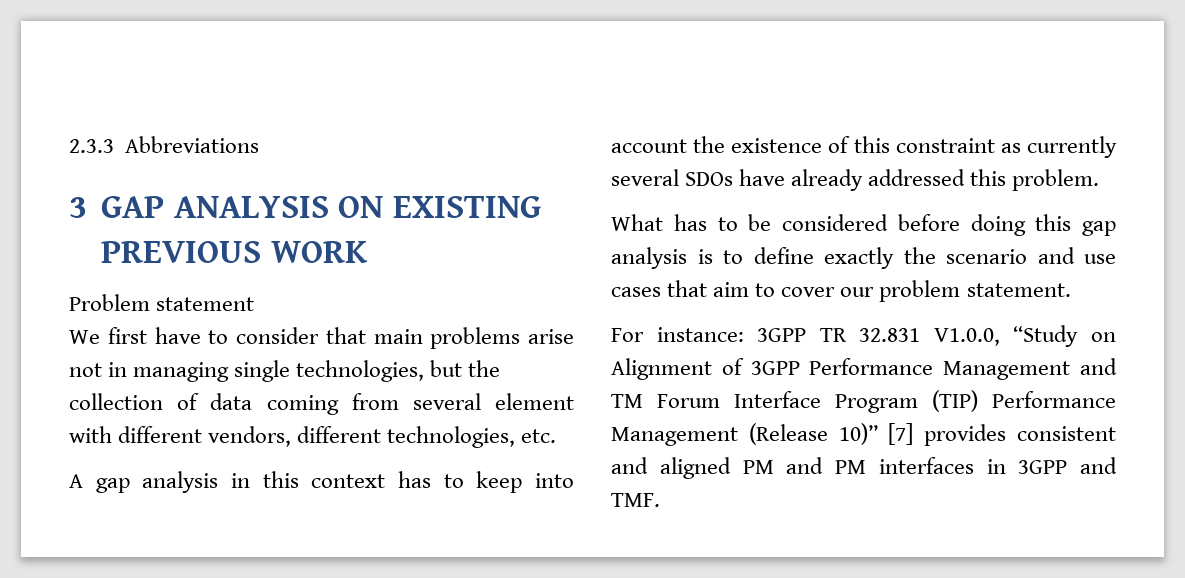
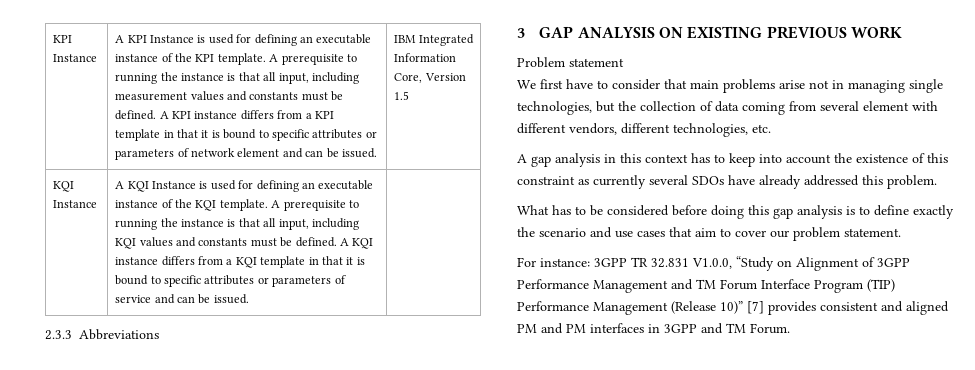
+ KPI Instance | A KPI Instance is used for defining an executable instance of the KPI template. A prerequisite to running the instance is that all input, including measurement values and constants must be defined. A KPI instance differs from a KPI template in that it is bound to specific attributes or parameters of network element and can be issued. | IBM Integrated Information Core, Version 1.5
+ KQI Instance | A KQI Instance is used for defining an executable instance of the KQI template. A prerequisite to running the instance is that all input, including KQI values and constants must be defined. A KQI instance differs from a KQI template in that it is bound to specific attributes or parameters of service and can be issued.
- For instance: 3GPP TR 32.831 V1.0.0, “Study on Alignment of 3GPP Performance Management and TM Forum Interface Program (TIP) Performance Management (Release 10)” [7] provides consistent and aligned PM and PM interfaces in 3GPP and TMF.
+ For instance: 3GPP TR 32.831 V1.0.0, “Study on Alignment of 3GPP Performance Management and TM Forum Interface Program (TIP) Performance Management (Release 10)” [7] provides consistent and aligned PM and PM interfaces in 3GPP and TM Forum.

